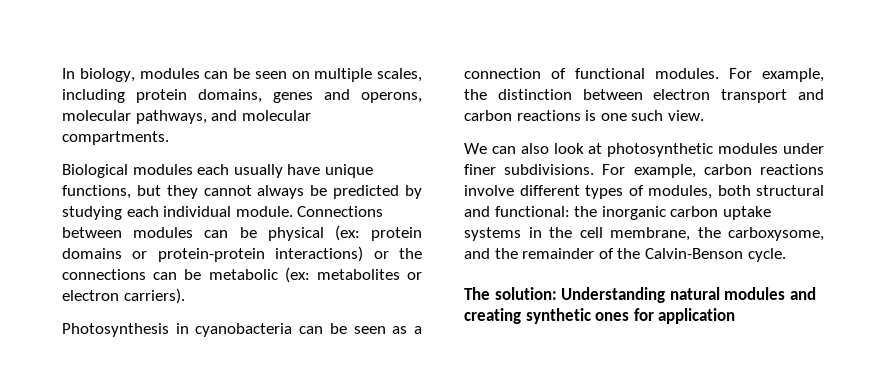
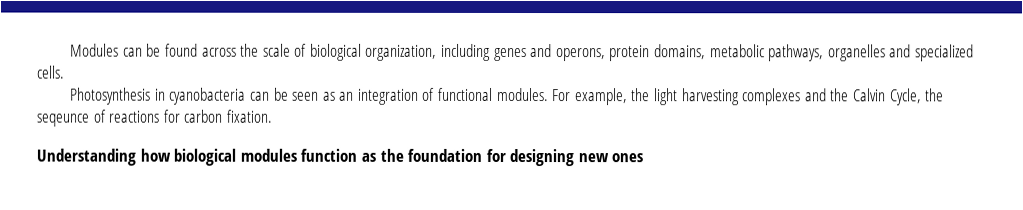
- In biology, modules can be seen on multiple scales, including protein domains, genes and operons, molecular pathways, and molecular compartments.
- Biological modules each usually have unique functions, but they cannot always be predicted by studying each individual module. Connections between modules can be physical (ex: protein domains or protein-protein interactions) or the connections can be metabolic (ex: metabolites or electron carriers).
+ Modules can be found across the scale of biological organization, including genes and operons, protein domains, metabolic pathways, organelles and specialized cells.
- Photosynthesis in cyanobacteria can be seen as a connection of functional modules.
+ Photosynthesis in cyanobacteria can be seen as an integration of functional modules.
- For example, the distinction between electron transport and carbon reactions is one such view.
- We can also look at photosynthetic modules under finer subdivisions. For example, carbon reactions involve different types of modules, both structural and functional: the inorganic carbon uptake systems in the cell membrane, the carboxysome, and the remainder of the Calvin-Benson cycle.
- The solution: Understanding natural modules and creating synthetic ones for application
+ For example, the light harvesting complexes and the Calvin Cycle, the seqeunce of reactions for carbon fixation.
+ Understanding how biological modules function as the foundation for designing new ones

